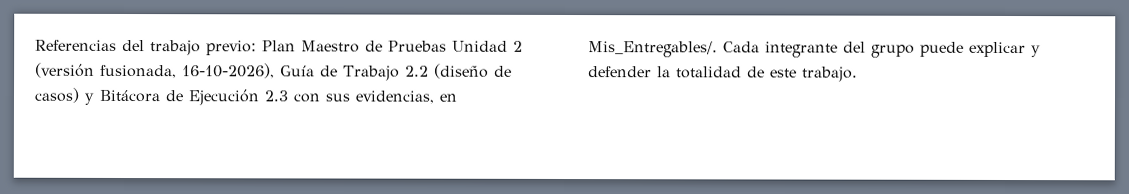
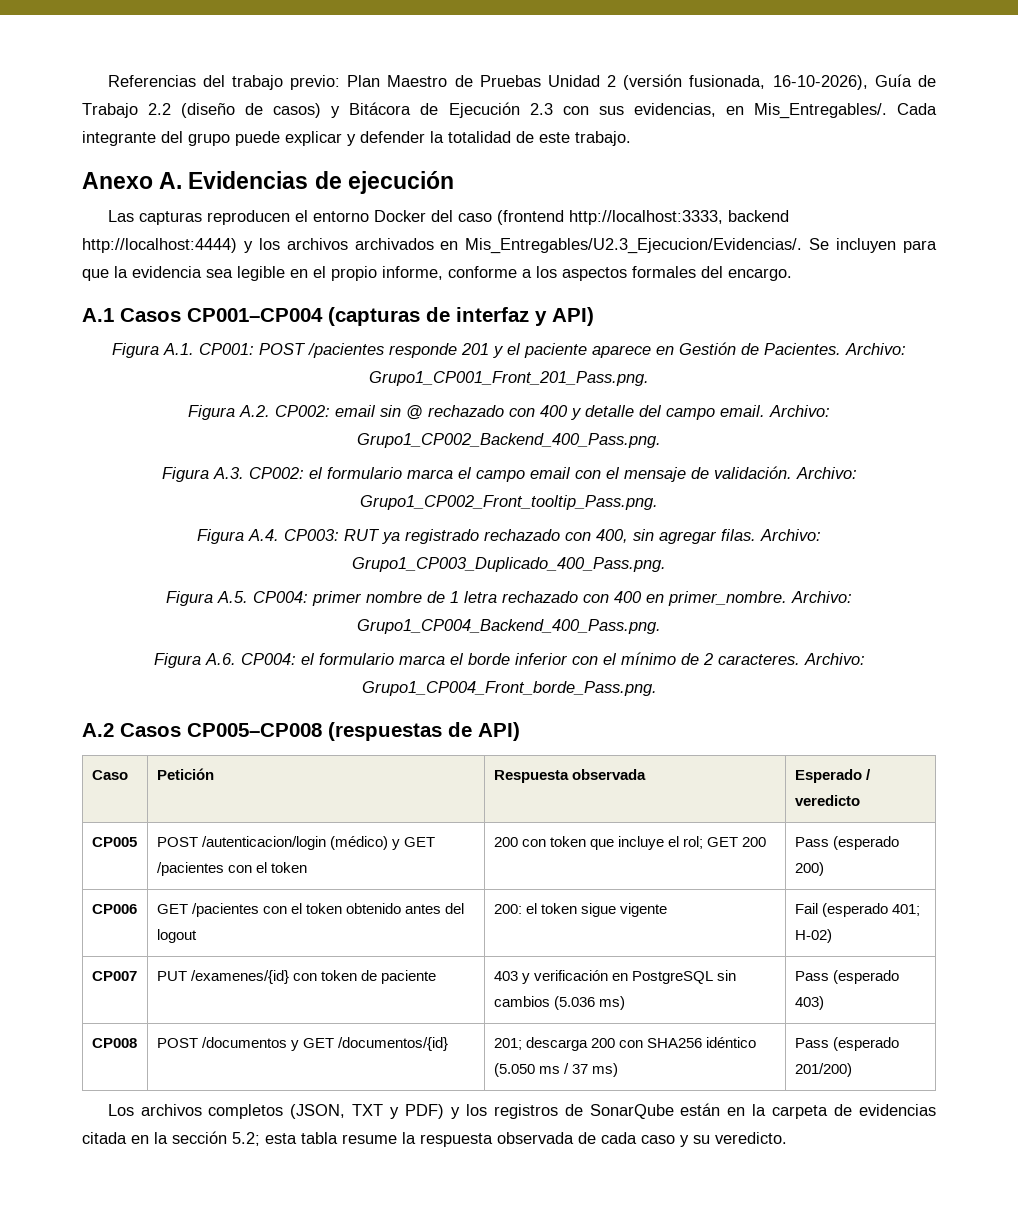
+ Anexo A. Evidencias de ejecución
+ Las capturas reproducen el entorno Docker del caso (frontend http://localhost:3333, backend http://localhost:4444) y los archivos archivados en Mis_Entregables/U2.3_Ejecucion/Evidencias/. Se incluyen para que la evidencia sea legible en el propio informe, conforme a los aspectos formales del encargo.
+ A.1 Casos CP001–CP004 (capturas de interfaz y API)
+ Figura A.1. CP001: POST /pacientes responde 201 y el paciente aparece en Gestión de Pacientes. Archivo: Grupo1_CP001_Front_201_Pass.png.
+ Figura A.2. CP002: email sin @ rechazado con 400 y detalle del campo email. Archivo: Grupo1_CP002_Backend_400_Pass.png.
+ Figura A.3. CP002: el formulario marca el campo email con el mensaje de validación. Archivo: Grupo1_CP002_Front_tooltip_Pass.png.
+ Figura A.4. CP003: RUT ya registrado rechazado con 400, sin agregar filas. Archivo: Grupo1_CP003_Duplicado_400_Pass.png.
+ Figura A.5. CP004: primer nombre de 1 letra rechazado con 400 en primer_nombre. Archivo: Grupo1_CP004_Backend_400_Pass.png.
+ Figura A.6. CP004: el formulario marca el borde inferior con el mínimo de 2 caracteres. Archivo: Grupo1_CP004_Front_borde_Pass.png.
+ A.2 Casos CP005–CP008 (respuestas de API)
+ Caso | Petición | Respuesta observada | Esperado / veredicto
+ CP005 | POST /autenticacion/login (médico) y GET /pacientes con el token | 200 con token que incluye el rol; GET 200 | Pass (esperado 200)
+ CP006 | GET /pacientes con el token obtenido antes del logout | 200: el token sigue vigente | Fail (esperado 401; H-02)
+ CP007 | PUT /examenes/{id} con token de paciente | 403 y verificación en PostgreSQL sin cambios (5.036 ms) | Pass (esperado 403)
+ CP008 | POST /documentos y GET /documentos/{id} | 201; descarga 200 con SHA256 idéntico (5.050 ms / 37 ms) | Pass (esperado 201/200)
+ Los archivos completos (JSON, TXT y PDF) y los registros de SonarQube están en la carpeta de evidencias citada en la sección 5.2; esta tabla resume la respuesta observada de cada caso y su veredicto.

